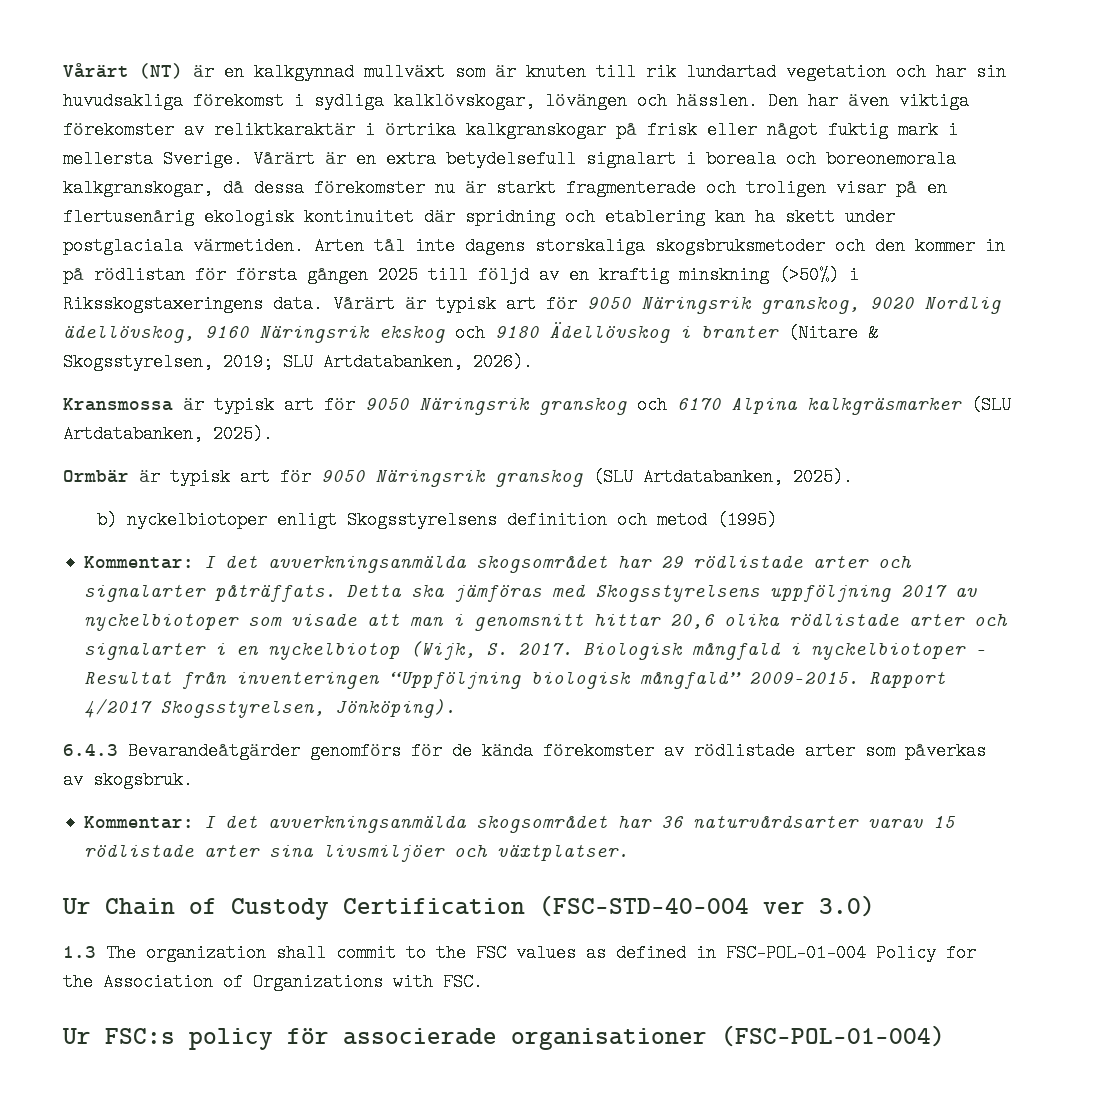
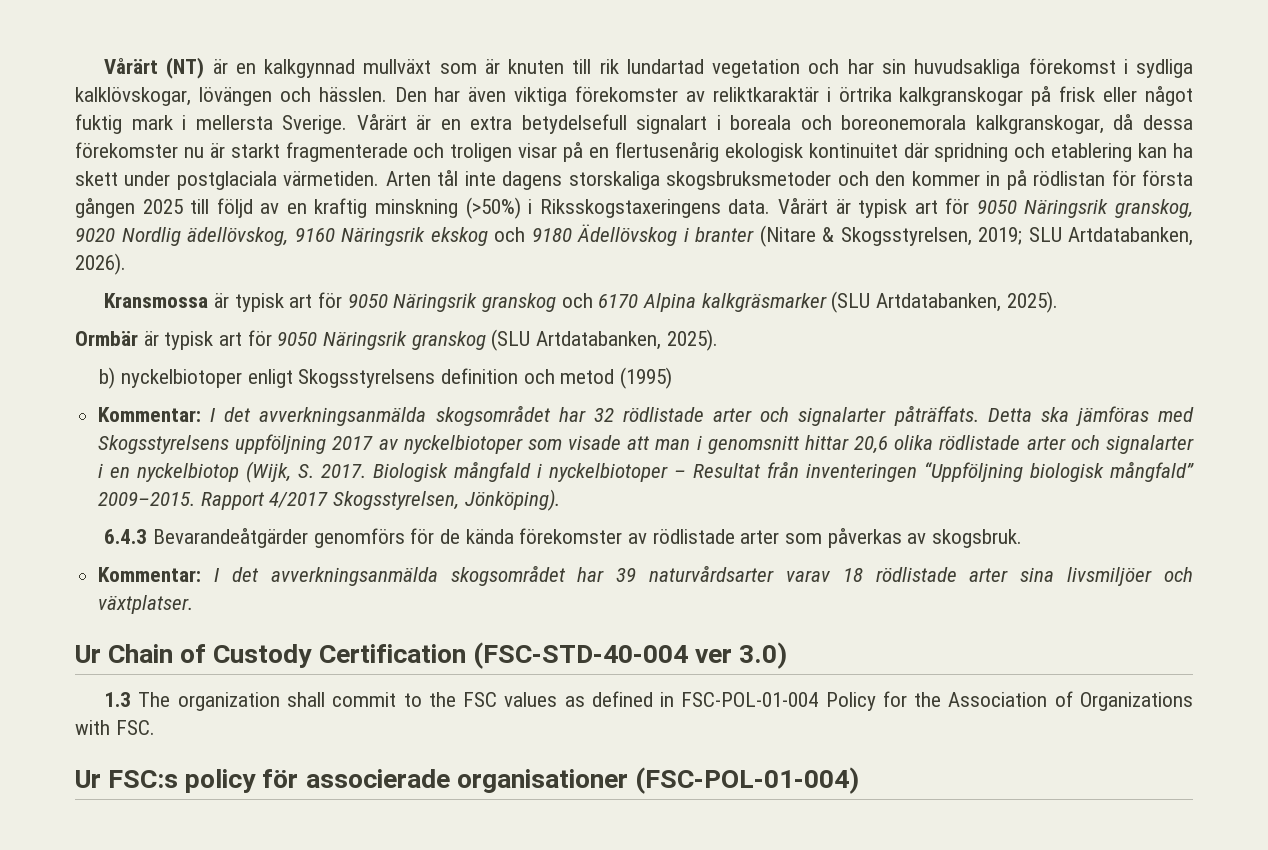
- Kommentar: I det avverkningsanmälda skogsområdet har 29 rödlistade arter och signalarter påträffats.
+ Kommentar: I det avverkningsanmälda skogsområdet har 32 rödlistade arter och signalarter påträffats.
- Kommentar: I det avverkningsanmälda skogsområdet har 36 naturvårdsarter varav 15 rödlistade arter sina livsmiljöer och växtplatser.
+ Kommentar: I det avverkningsanmälda skogsområdet har 39 naturvårdsarter varav 18 rödlistade arter sina livsmiljöer och växtplatser.

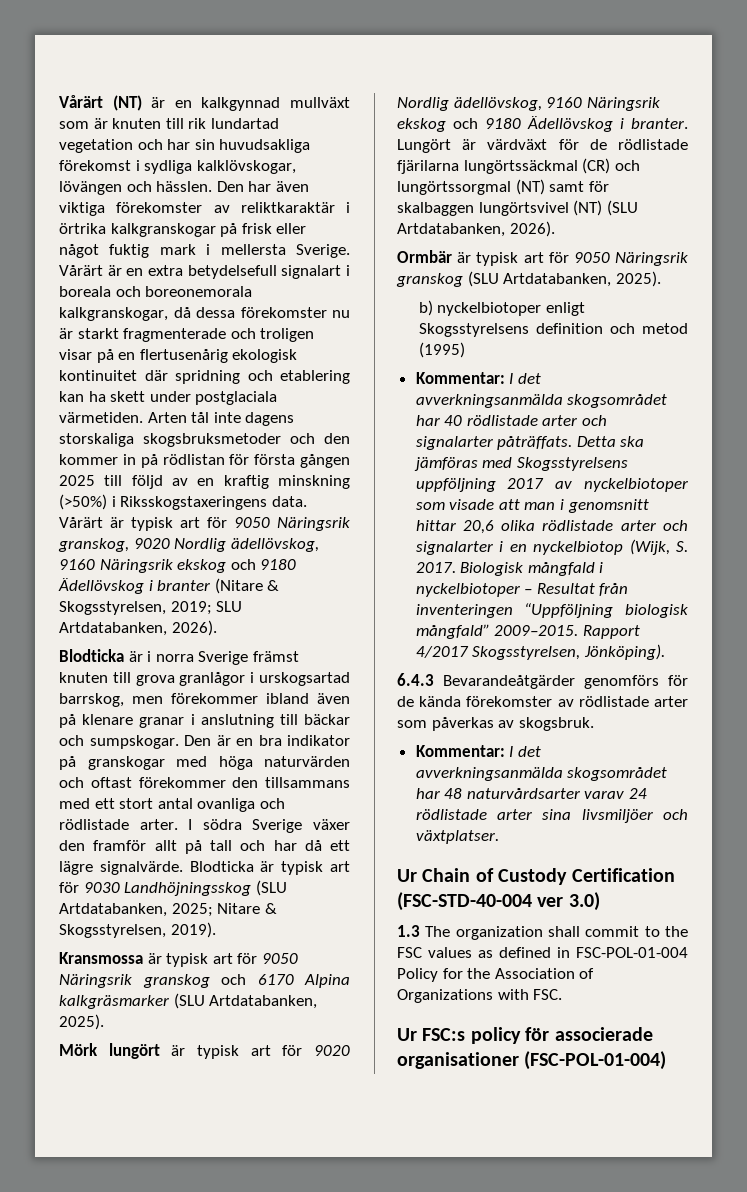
+ Blodticka är i norra Sverige främst knuten till grova granlågor i urskogsartad barrskog, men förekommer ibland även på klenare granar i anslutning till bäckar och sumpskogar. Den är en bra indikator på granskogar med höga naturvärden och oftast förekommer den tillsammans med ett stort antal ovanliga och rödlistade arter. I södra Sverige växer den framför allt på tall och har då ett lägre signalvärde. Blodticka är typisk art för 9030 Landhöjningsskog (SLU Artdatabanken, 2025; Nitare & Skogsstyrelsen, 2019).
+ Mörk lungört är typisk art för 9020 Nordlig ädellövskog, 9160 Näringsrik ekskog och 9180 Ädellövskog i branter. Lungört är värdväxt för de rödlistade fjärilarna lungörtssäckmal (CR) och lungörtssorgmal (NT) samt för skalbaggen lungörtsvivel (NT) (SLU Artdatabanken, 2026).
- Kommentar: I det avverkningsanmälda skogsområdet har 32 rödlistade arter och signalarter påträffats.
+ Kommentar: I det avverkningsanmälda skogsområdet har 40 rödlistade arter och signalarter påträffats.
- Kommentar: I det avverkningsanmälda skogsområdet har 39 naturvårdsarter varav 18 rödlistade arter sina livsmiljöer och växtplatser.
+ Kommentar: I det avverkningsanmälda skogsområdet har 48 naturvårdsarter varav 24 rödlistade arter sina livsmiljöer och växtplatser.

